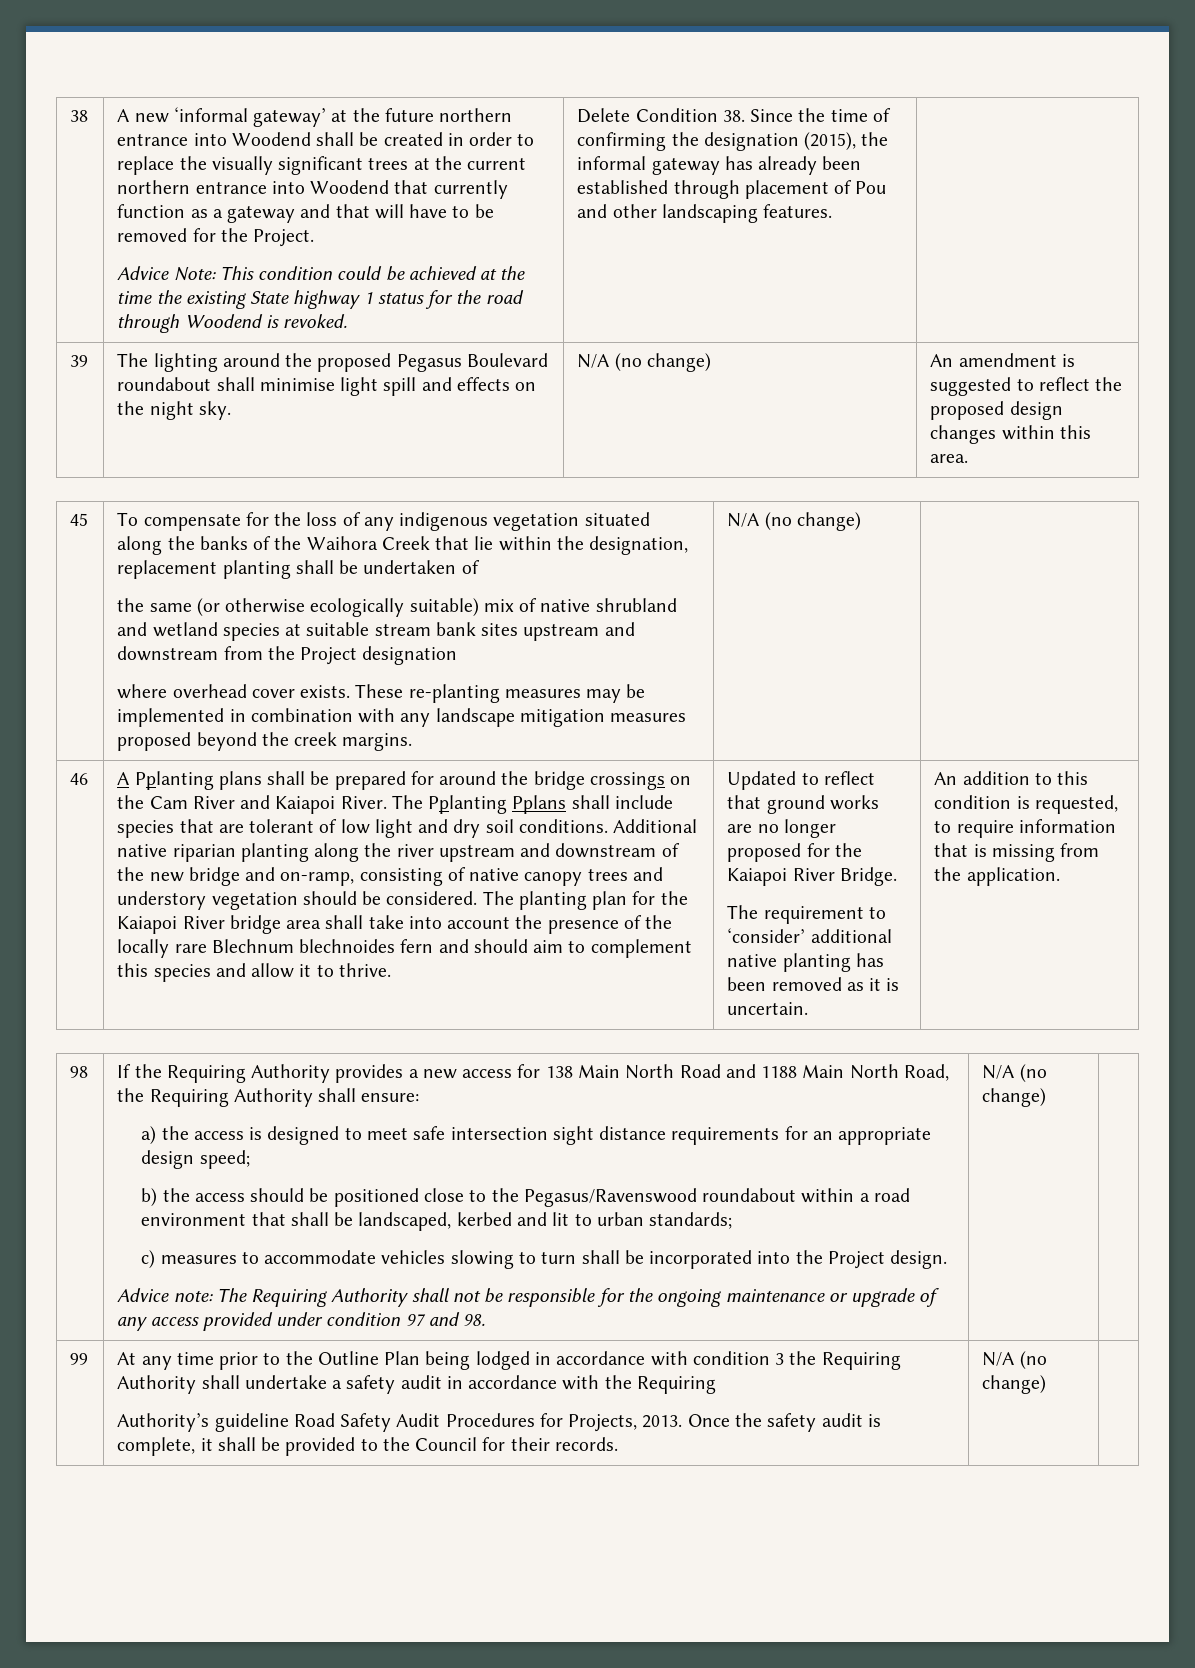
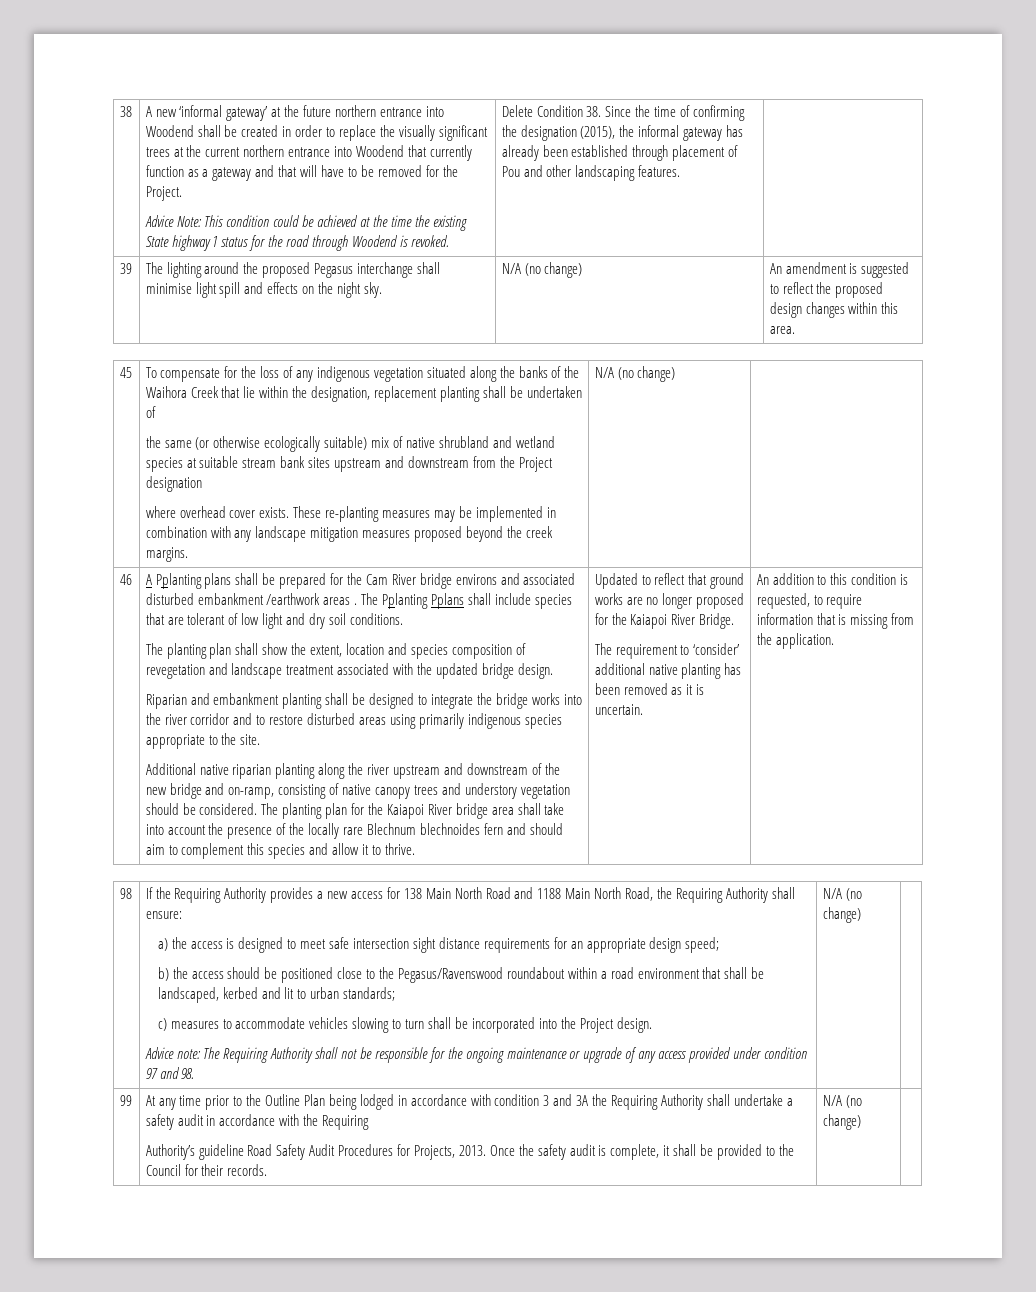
- 39 | The lighting around the proposed Pegasus Boulevard roundabout shall minimise light spill and effects on the night sky. | N/A (no change) | An amendment is suggested to reflect the proposed design changes within this area.
+ 39 | The lighting around the proposed Pegasus interchange shall minimise light spill and effects on the night sky. | N/A (no change) | An amendment is suggested to reflect the proposed design changes within this area.
- A Pplanting plans shall be prepared for around the bridge crossings on the Cam River and Kaiapoi River.
+ A Pplanting plans shall be prepared for the Cam River bridge environs and associated disturbed embankment /earthwork areas .
- The Pplanting Pplans shall include species that are tolerant of low light and dry soil conditions. Additional native riparian planting along the river upstream and downstream of the new bridge and on-ramp, consisting of native canopy trees and understory vegetation should be considered.
+ The Pplanting Pplans shall include species that are tolerant of low light and dry soil conditions.
+ The planting plan shall show the extent, location and species composition of revegetation and landscape treatment associated with the updated bridge design.
+ Riparian and embankment planting shall be designed to integrate the bridge works into the river corridor and to restore disturbed areas using primarily indigenous species appropriate to the site.
+ Additional native riparian planting along the river upstream and downstream of the new bridge and on-ramp, consisting of native canopy trees and understory vegetation should be considered.
- At any time prior to the Outline Plan being lodged in accordance with condition 3 the Requiring Authority shall undertake a safety audit in accordance with the Requiring
+ At any time prior to the Outline Plan being lodged in accordance with condition 3 and 3A the Requiring Authority shall undertake a safety audit in accordance with the Requiring

